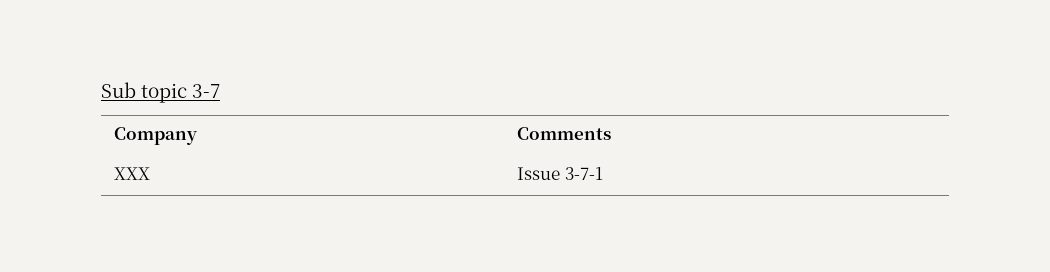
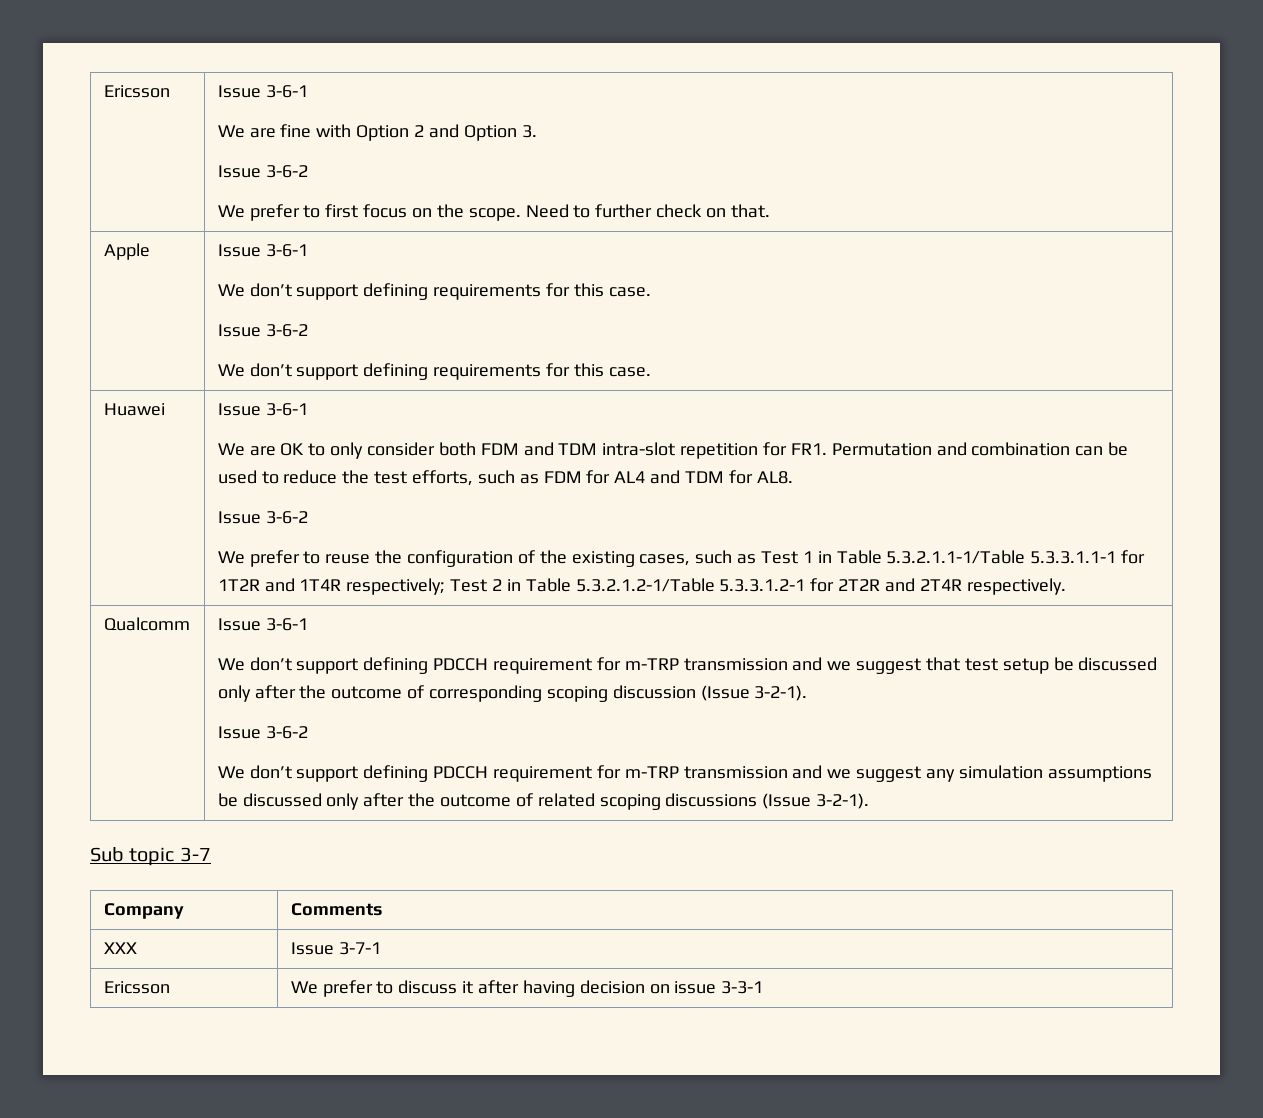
+ Ericsson | Issue 3-6-1
+ We are fine with Option 2 and Option 3.
+ Issue 3-6-2
+ We prefer to first focus on the scope. Need to further check on that.
+ Apple | Issue 3-6-1
+ We don’t support defining requirements for this case.
+ Issue 3-6-2
+ We don’t support defining requirements for this case.
+ Huawei | Issue 3-6-1
+ We are OK to only consider both FDM and TDM intra-slot repetition for FR1. Permutation and combination can be used to reduce the test efforts, such as FDM for AL4 and TDM for AL8.
+ Issue 3-6-2
+ We prefer to reuse the configuration of the existing cases, such as Test 1 in Table 5.3.2.1.1-1/Table 5.3.3.1.1-1 for 1T2R and 1T4R respectively; Test 2 in Table 5.3.2.1.2-1/Table 5.3.3.1.2-1 for 2T2R and 2T4R respectively.
+ Qualcomm | Issue 3-6-1
+ We don’t support defining PDCCH requirement for m-TRP transmission and we suggest that test setup be discussed only after the outcome of corresponding scoping discussion (Issue 3-2-1).
+ Issue 3-6-2
+ We don’t support defining PDCCH requirement for m-TRP transmission and we suggest any simulation assumptions be discussed only after the outcome of related scoping discussions (Issue 3-2-1).
+ Ericsson | We prefer to discuss it after having decision on issue 3-3-1

